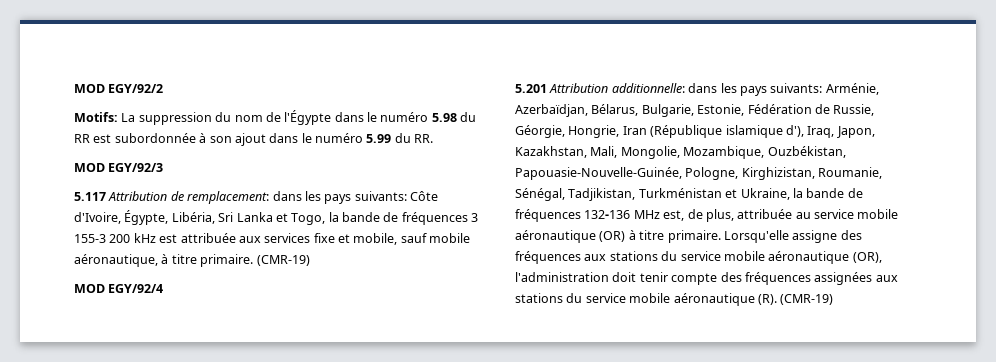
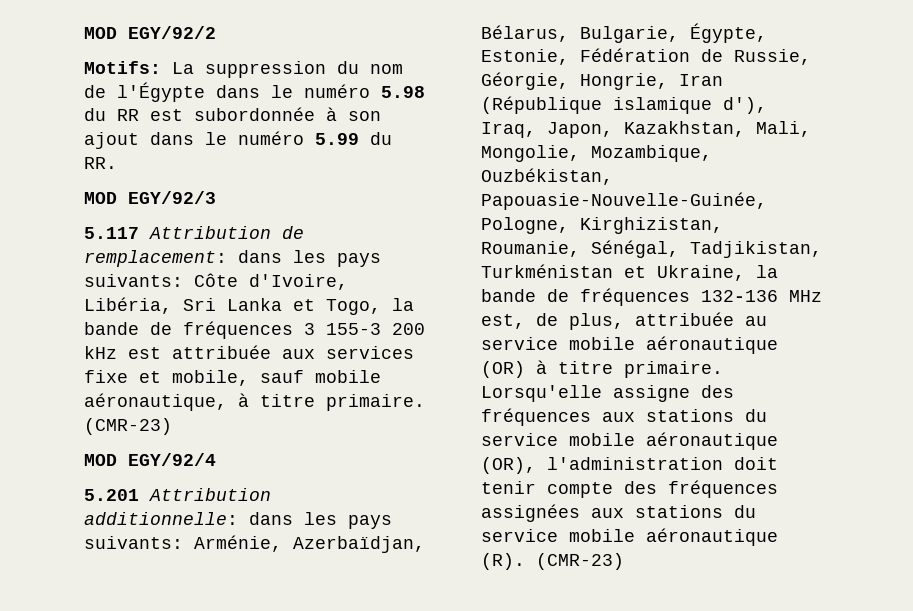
- 5.117 Attribution de remplacement: dans les pays suivants: Côte d'Ivoire, Égypte, Libéria, Sri Lanka et Togo, la bande de fréquences 3 155-3 200 kHz est attribuée aux services fixe et mobile, sauf mobile aéronautique, à titre primaire. (CMR-19)
+ 5.117 Attribution de remplacement: dans les pays suivants: Côte d'Ivoire, Libéria, Sri Lanka et Togo, la bande de fréquences 3 155-3 200 kHz est attribuée aux services fixe et mobile, sauf mobile aéronautique, à titre primaire. (CMR-23)
- 5.201 Attribution additionnelle: dans les pays suivants: Arménie, Azerbaïdjan, Bélarus, Bulgarie, Estonie, Fédération de Russie, Géorgie, Hongrie, Iran (République islamique d'), Iraq, Japon, Kazakhstan, Mali, Mongolie, Mozambique, Ouzbékistan, Papouasie-Nouvelle-Guinée, Pologne, Kirghizistan, Roumanie, Sénégal, Tadjikistan, Turkménistan et Ukraine, la bande de fréquences 132-136 MHz est, de plus, attribuée au service mobile aéronautique (OR) à titre primaire.
+ 5.201 Attribution additionnelle: dans les pays suivants: Arménie, Azerbaïdjan, Bélarus, Bulgarie, Égypte, Estonie, Fédération de Russie, Géorgie, Hongrie, Iran (République islamique d'), Iraq, Japon, Kazakhstan, Mali, Mongolie, Mozambique, Ouzbékistan, Papouasie-Nouvelle-Guinée, Pologne, Kirghizistan, Roumanie, Sénégal, Tadjikistan, Turkménistan et Ukraine, la bande de fréquences 132-136 MHz est, de plus, attribuée au service mobile aéronautique (OR) à titre primaire.
- Lorsqu'elle assigne des fréquences aux stations du service mobile aéronautique (OR), l'administration doit tenir compte des fréquences assignées aux stations du service mobile aéronautique (R). (CMR-19)
+ Lorsqu'elle assigne des fréquences aux stations du service mobile aéronautique (OR), l'administration doit tenir compte des fréquences assignées aux stations du service mobile aéronautique (R). (CMR-23)

